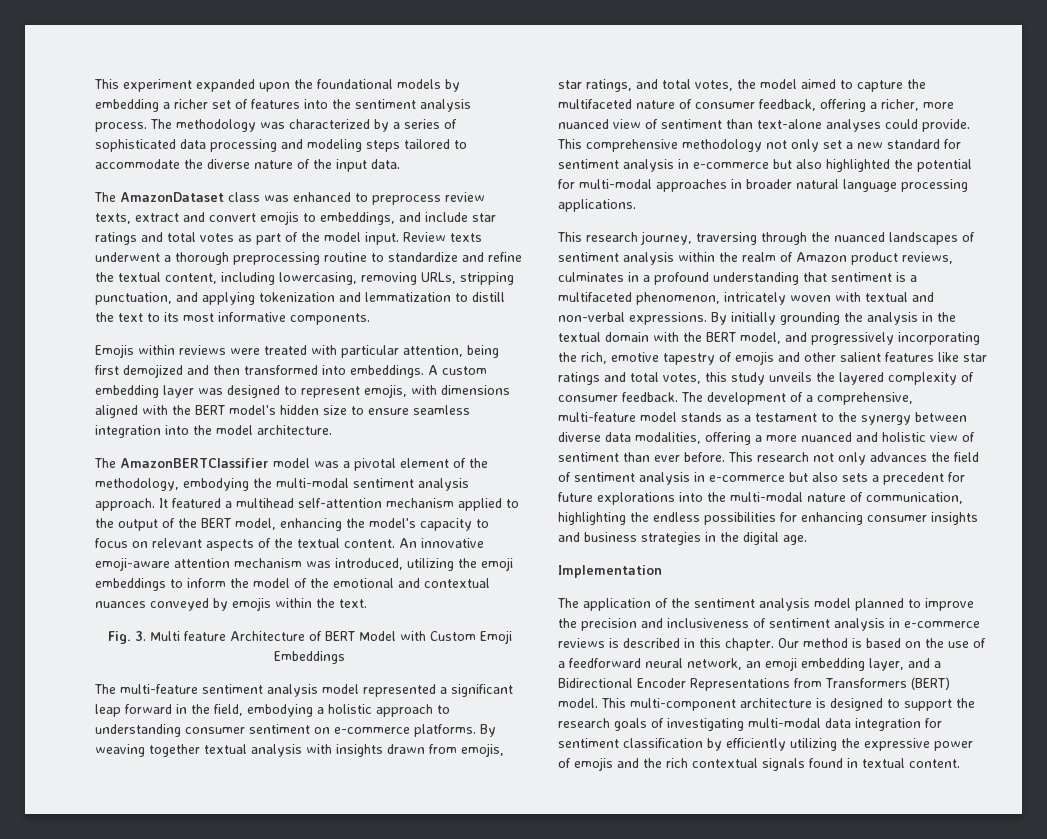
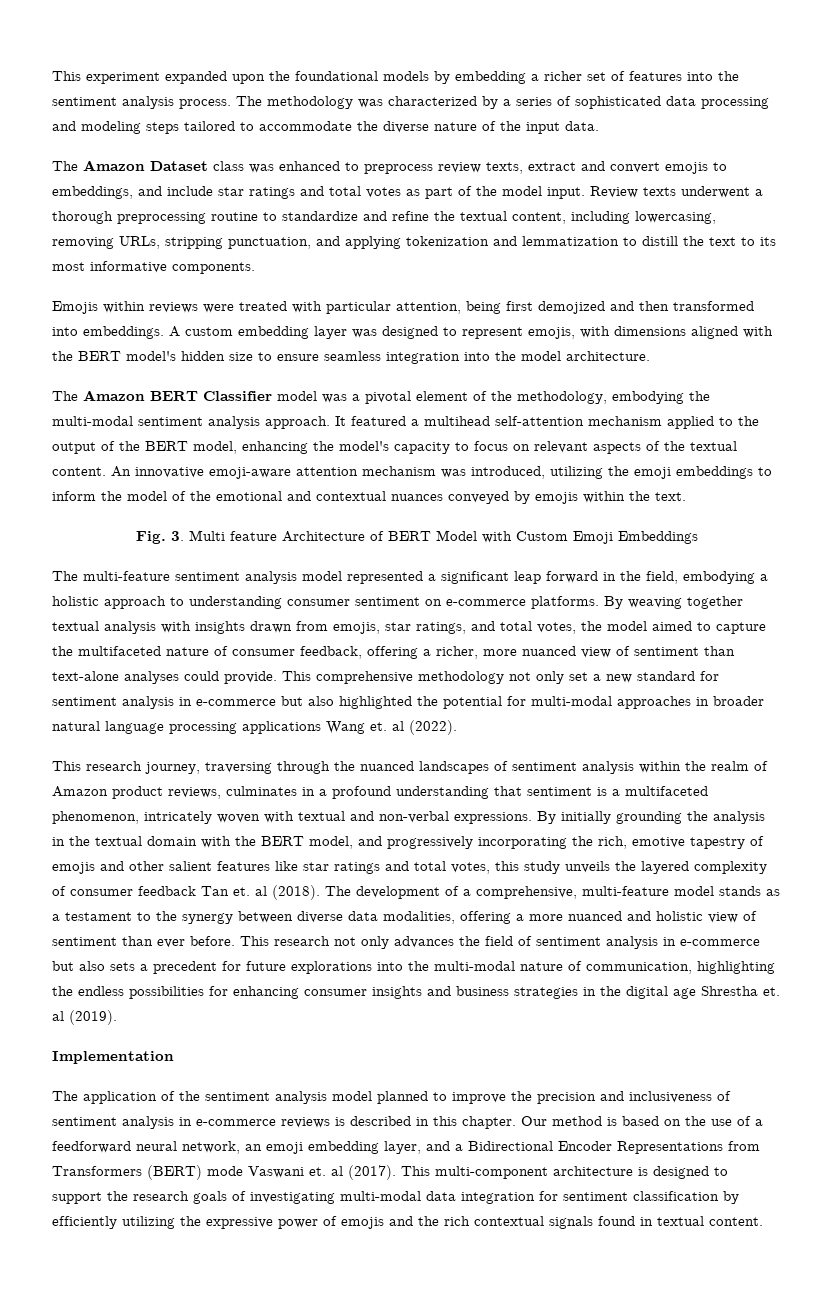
- The AmazonDataset class was enhanced to preprocess review texts, extract and convert emojis to embeddings, and include star ratings and total votes as part of the model input.
+ The Amazon Dataset class was enhanced to preprocess review texts, extract and convert emojis to embeddings, and include star ratings and total votes as part of the model input.
- The AmazonBERTClassifier model was a pivotal element of the methodology, embodying the multi-modal sentiment analysis approach.
+ The Amazon BERT Classifier model was a pivotal element of the methodology, embodying the multi-modal sentiment analysis approach.
- This comprehensive methodology not only set a new standard for sentiment analysis in e-commerce but also highlighted the potential for multi-modal approaches in broader natural language processing applications.
+ This comprehensive methodology not only set a new standard for sentiment analysis in e-commerce but also highlighted the potential for multi-modal approaches in broader natural language processing applications Wang et. al (2022).
- By initially grounding the analysis in the textual domain with the BERT model, and progressively incorporating the rich, emotive tapestry of emojis and other salient features like star ratings and total votes, this study unveils the layered complexity of consumer feedback.
+ By initially grounding the analysis in the textual domain with the BERT model, and progressively incorporating the rich, emotive tapestry of emojis and other salient features like star ratings and total votes, this study unveils the layered complexity of consumer feedback Tan et. al (2018).
- This research not only advances the field of sentiment analysis in e-commerce but also sets a precedent for future explorations into the multi-modal nature of communication, highlighting the endless possibilities for enhancing consumer insights and business strategies in the digital age.
+ This research not only advances the field of sentiment analysis in e-commerce but also sets a precedent for future explorations into the multi-modal nature of communication, highlighting the endless possibilities for enhancing consumer insights and business strategies in the digital age Shrestha et. al (2019).
- Our method is based on the use of a feedforward neural network, an emoji embedding layer, and a Bidirectional Encoder Representations from Transformers (BERT) model.
+ Our method is based on the use of a feedforward neural network, an emoji embedding layer, and a Bidirectional Encoder Representations from Transformers (BERT) mode Vaswani et. al (2017).

